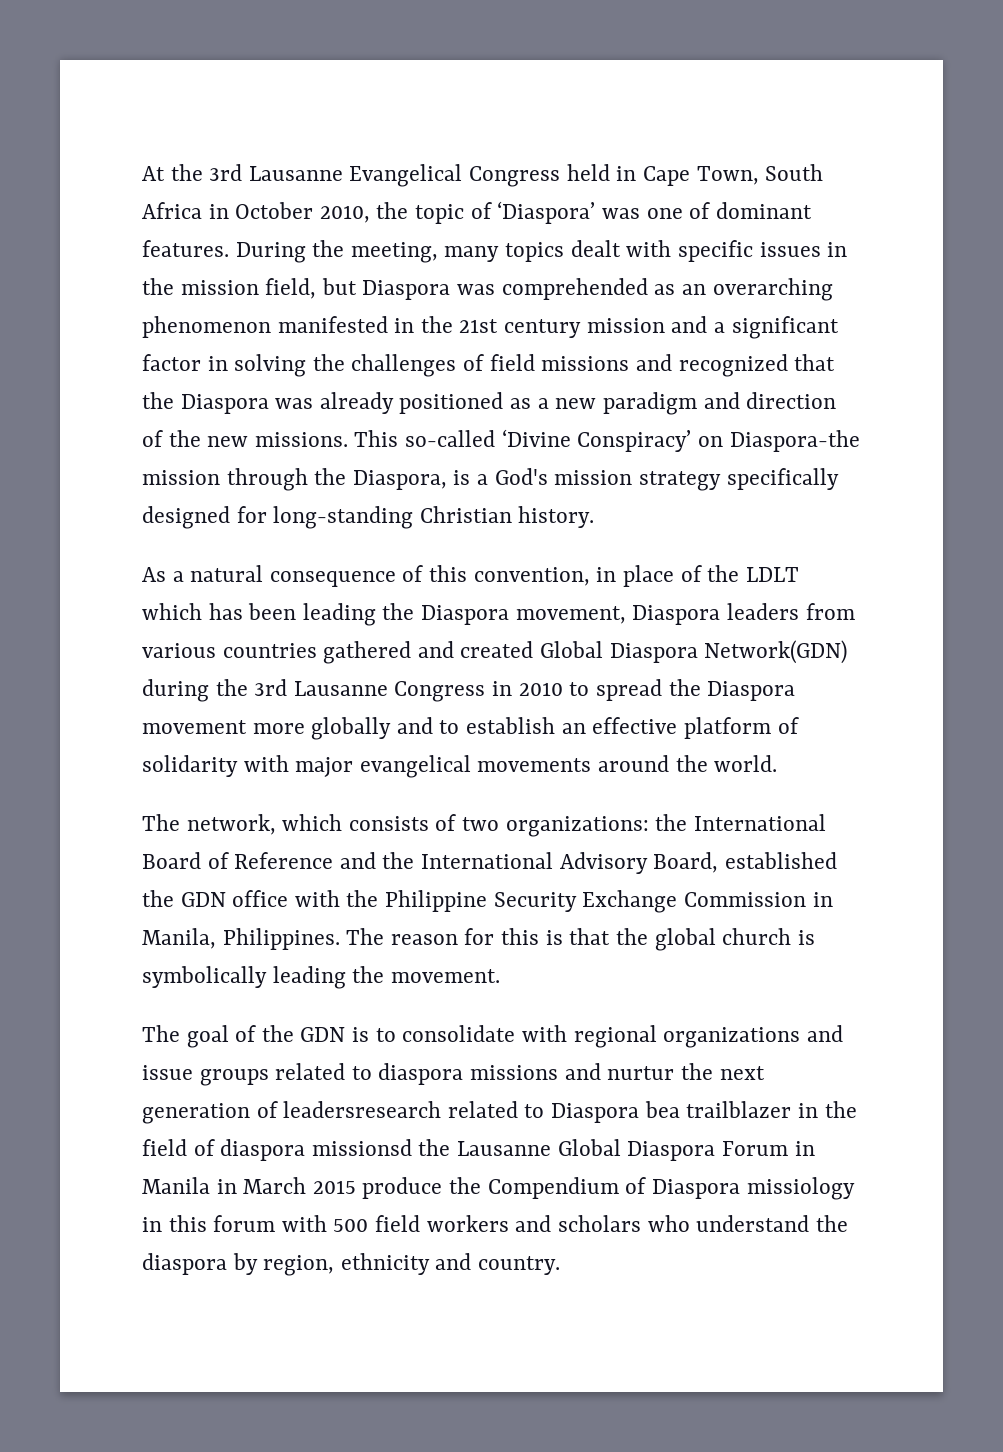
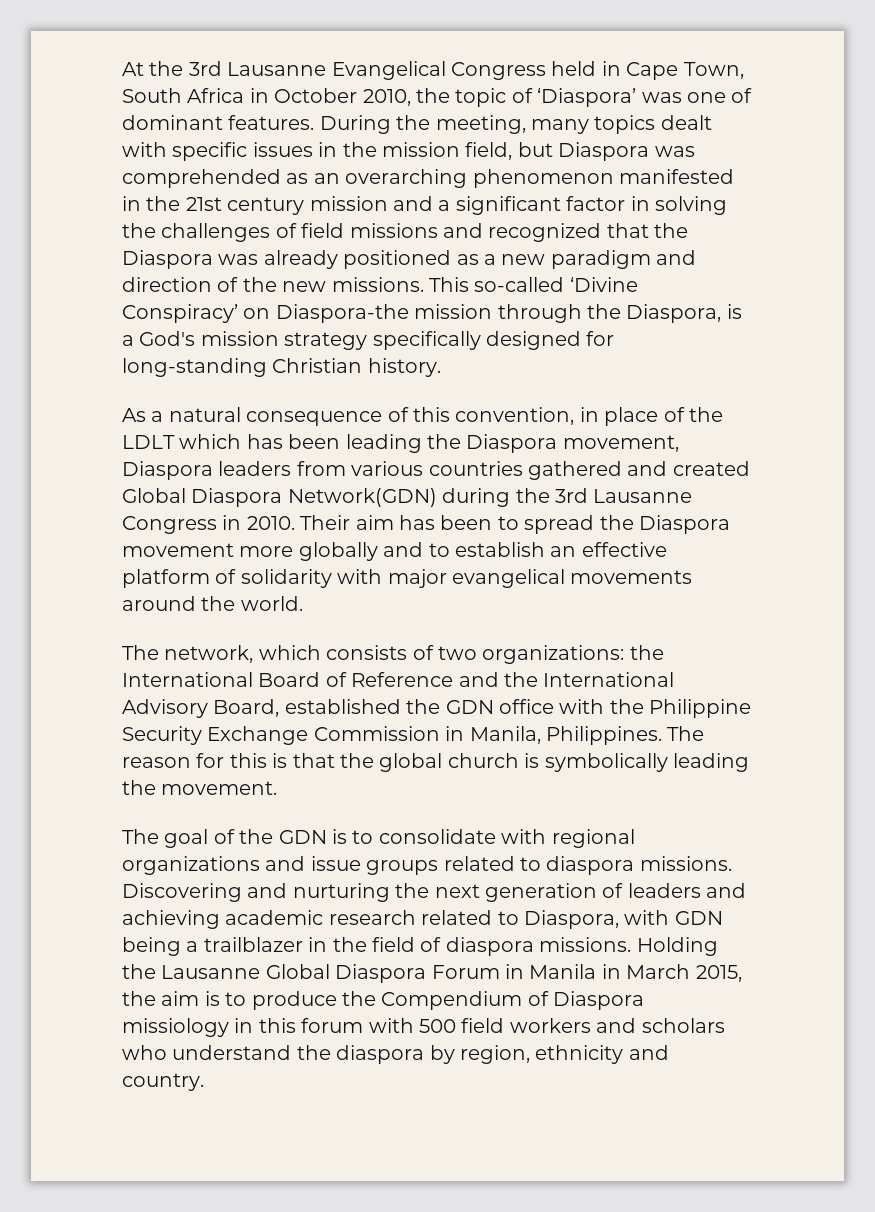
- As a natural consequence of this convention, in place of the LDLT which has been leading the Diaspora movement, Diaspora leaders from various countries gathered and created Global Diaspora Network(GDN) during the 3rd Lausanne Congress in 2010 to spread the Diaspora movement more globally and to establish an effective platform of solidarity with major evangelical movements around the world.
+ As a natural consequence of this convention, in place of the LDLT which has been leading the Diaspora movement, Diaspora leaders from various countries gathered and created Global Diaspora Network(GDN) during the 3rd Lausanne Congress in 2010. Their aim has been to spread the Diaspora movement more globally and to establish an effective platform of solidarity with major evangelical movements around the world.
- The goal of the GDN is to consolidate with regional organizations and issue groups related to diaspora missions and nurtur the next generation of leadersresearch related to Diaspora bea trailblazer in the field of diaspora missionsd the Lausanne Global Diaspora Forum in Manila in March 2015 produce the Compendium of Diaspora missiology in this forum with 500 field workers and scholars who understand the diaspora by region, ethnicity and country.
+ The goal of the GDN is to consolidate with regional organizations and issue groups related to diaspora missions. Discovering and nurturing the next generation of leaders and achieving academic research related to Diaspora, with GDN being a trailblazer in the field of diaspora missions. Holding the Lausanne Global Diaspora Forum in Manila in March 2015, the aim is to produce the Compendium of Diaspora missiology in this forum with 500 field workers and scholars who understand the diaspora by region, ethnicity and country.

